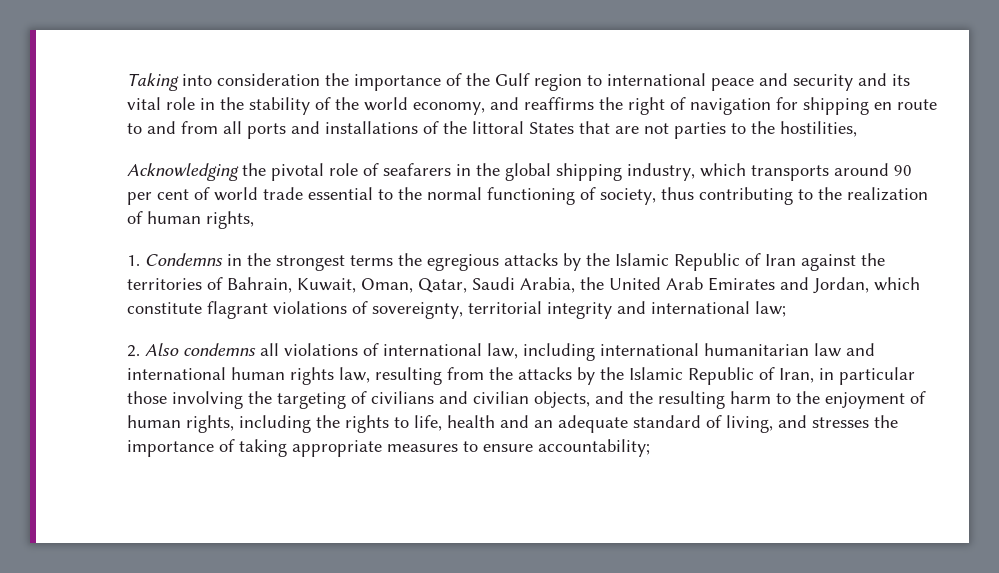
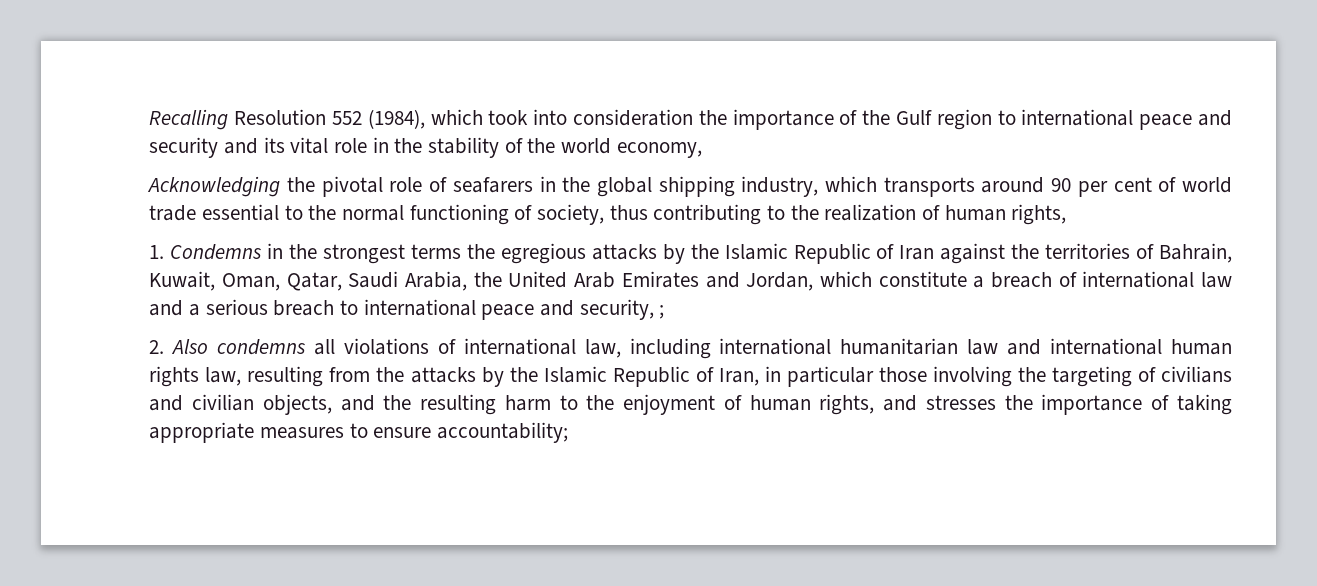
- Taking into consideration the importance of the Gulf region to international peace and security and its vital role in the stability of the world economy, and reaffirms the right of navigation for shipping en route to and from all ports and installations of the littoral States that are not parties to the hostilities,
+ Recalling Resolution 552 (1984), which took into consideration the importance of the Gulf region to international peace and security and its vital role in the stability of the world economy,
- 1. Condemns in the strongest terms the egregious attacks by the Islamic Republic of Iran against the territories of Bahrain, Kuwait, Oman, Qatar, Saudi Arabia, the United Arab Emirates and Jordan, which constitute flagrant violations of sovereignty, territorial integrity and international law;
+ 1. Condemns in the strongest terms the egregious attacks by the Islamic Republic of Iran against the territories of Bahrain, Kuwait, Oman, Qatar, Saudi Arabia, the United Arab Emirates and Jordan, which constitute a breach of international law and a serious breach to international peace and security, ;
- 2. Also condemns all violations of international law, including international humanitarian law and international human rights law, resulting from the attacks by the Islamic Republic of Iran, in particular those involving the targeting of civilians and civilian objects, and the resulting harm to the enjoyment of human rights, including the rights to life, health and an adequate standard of living, and stresses the importance of taking appropriate measures to ensure accountability;
+ 2. Also condemns all violations of international law, including international humanitarian law and international human rights law, resulting from the attacks by the Islamic Republic of Iran, in particular those involving the targeting of civilians and civilian objects, and the resulting harm to the enjoyment of human rights, and stresses the importance of taking appropriate measures to ensure accountability;

